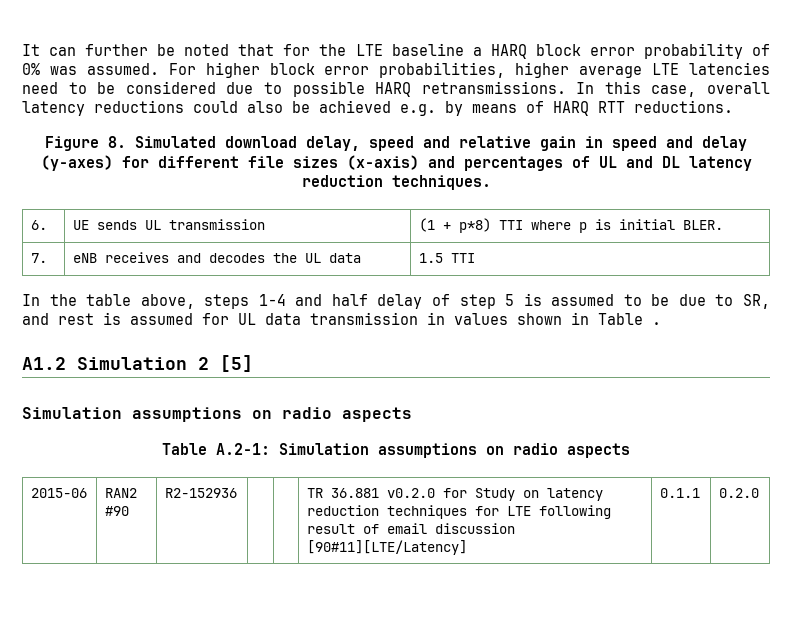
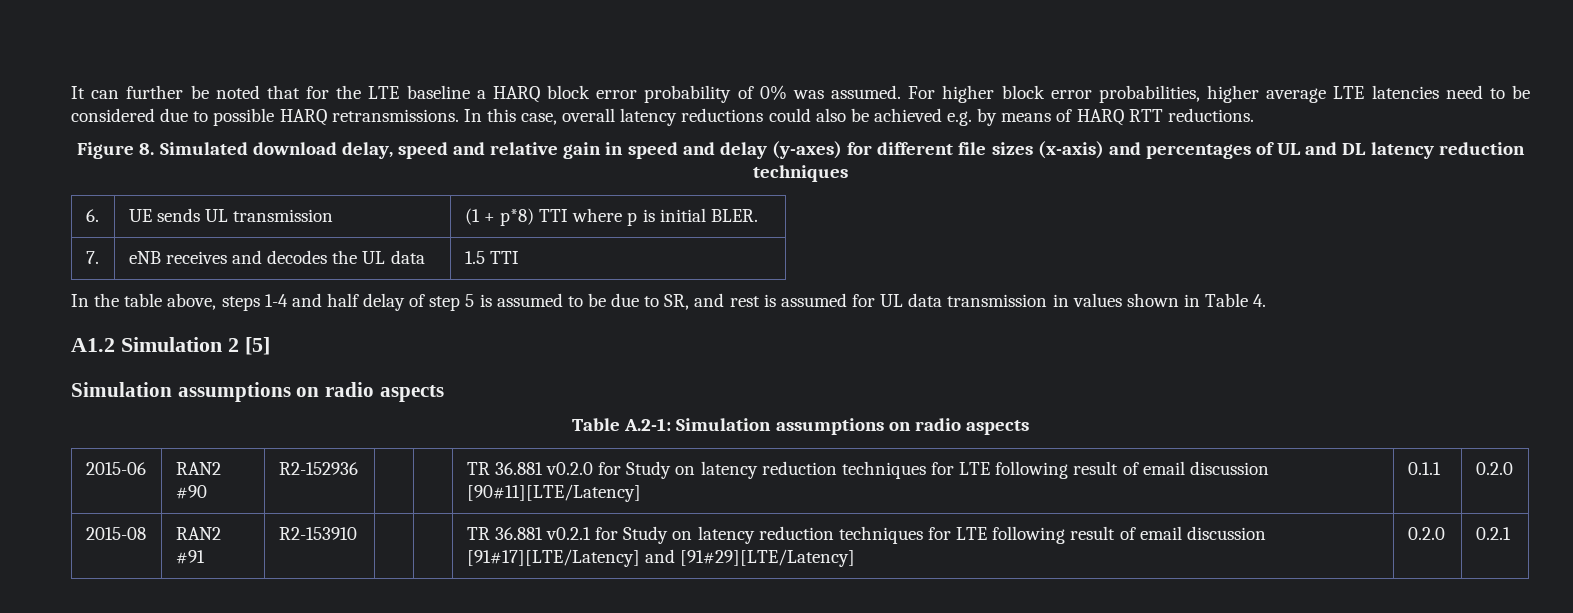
- Figure 8. Simulated download delay, speed and relative gain in speed and delay (y-axes) for different file sizes (x-axis) and percentages of UL and DL latency reduction techniques.
+ Figure 8. Simulated download delay, speed and relative gain in speed and delay (y-axes) for different file sizes (x-axis) and percentages of UL and DL latency reduction techniques
- In the table above, steps 1-4 and half delay of step 5 is assumed to be due to SR, and rest is assumed for UL data transmission in values shown in Table .
+ In the table above, steps 1-4 and half delay of step 5 is assumed to be due to SR, and rest is assumed for UL data transmission in values shown in Table 4.
+ 2015-08 | RAN2 #91 | R2-153910 | | | TR 36.881 v0.2.1 for Study on latency reduction techniques for LTE following result of email discussion [91#17][LTE/Latency] and [91#29][LTE/Latency] | 0.2.0 | 0.2.1

